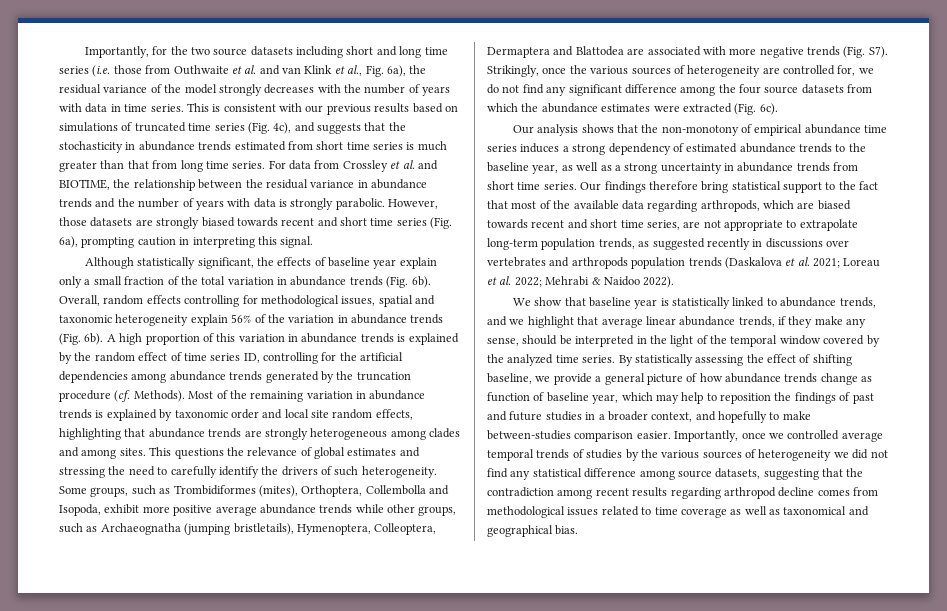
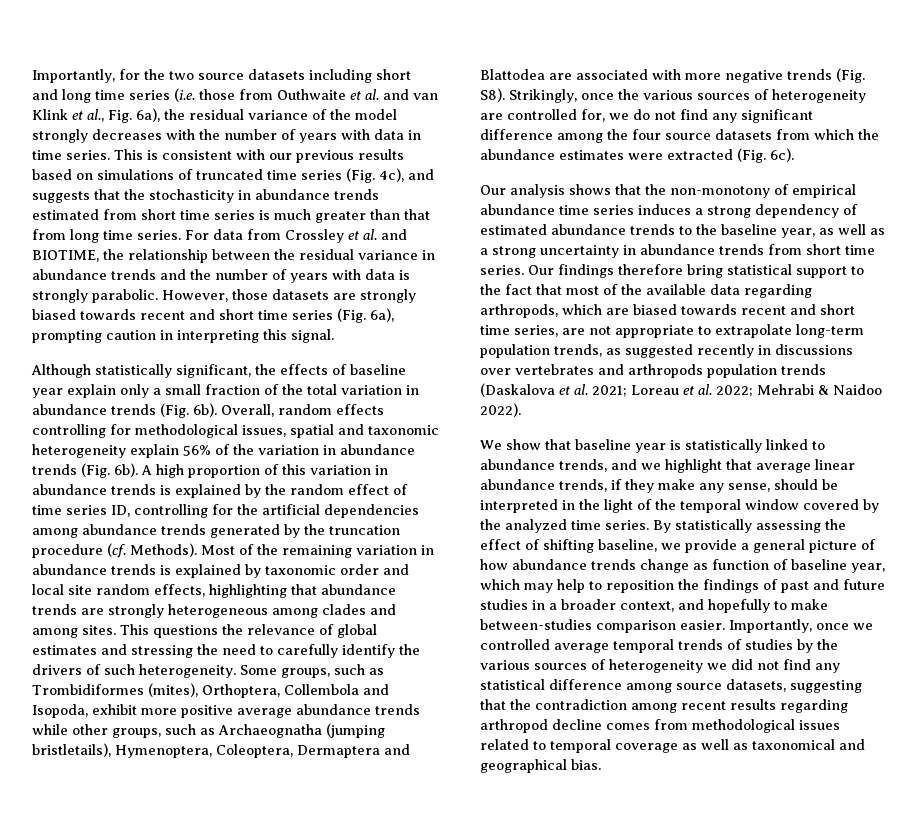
- Some groups, such as Trombidiformes (mites), Orthoptera, Collembolla and Isopoda, exhibit more positive average abundance trends while other groups, such as Archaeognatha (jumping bristletails), Hymenoptera, Colleoptera, Dermaptera and Blattodea are associated with more negative trends (Fig. S7). Strikingly, once the various sources of heterogeneity are controlled for, we do not find any significant difference among the four source datasets from which the abundance estimates were extracted (Fig. 6c).
+ Some groups, such as Trombidiformes (mites), Orthoptera, Collembola and Isopoda, exhibit more positive average abundance trends while other groups, such as Archaeognatha (jumping bristletails), Hymenoptera, Coleoptera, Dermaptera and Blattodea are associated with more negative trends (Fig. S8). Strikingly, once the various sources of heterogeneity are controlled for, we do not find any significant difference among the four source datasets from which the abundance estimates were extracted (Fig. 6c).
- Importantly, once we controlled average temporal trends of studies by the various sources of heterogeneity we did not find any statistical difference among source datasets, suggesting that the contradiction among recent results regarding arthropod decline comes from methodological issues related to time coverage as well as taxonomical and geographical bias.
+ Importantly, once we controlled average temporal trends of studies by the various sources of heterogeneity we did not find any statistical difference among source datasets, suggesting that the contradiction among recent results regarding arthropod decline comes from methodological issues related to temporal coverage as well as taxonomical and geographical bias.

